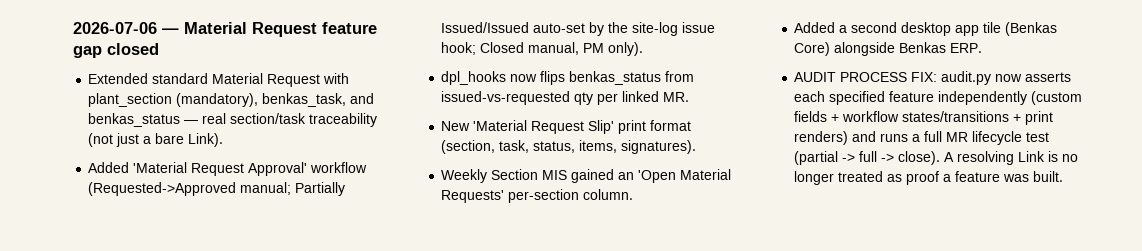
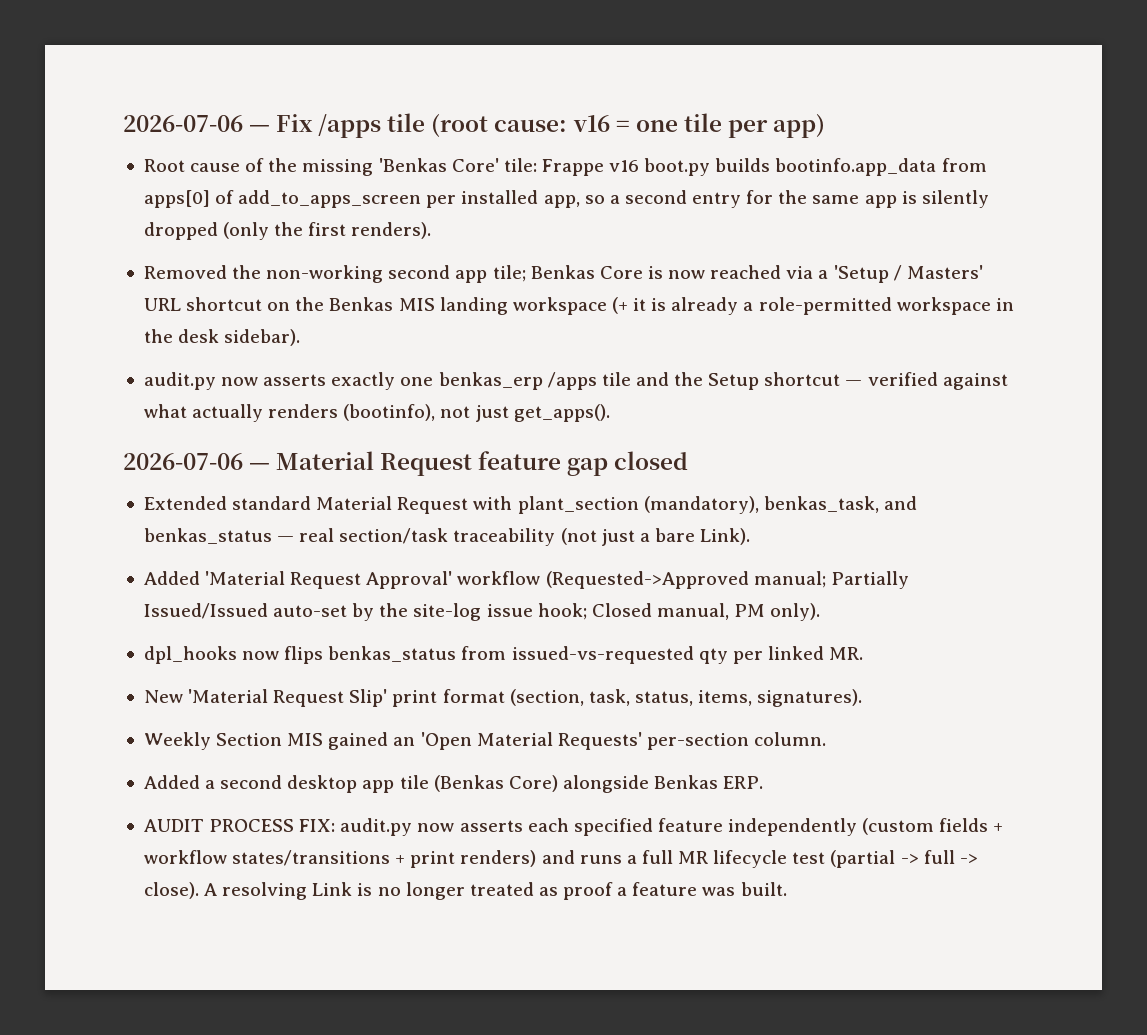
+ 2026-07-06 — Fix /apps tile (root cause: v16 = one tile per app)
+ Root cause of the missing 'Benkas Core' tile: Frappe v16 boot.py builds bootinfo.app_data from apps[0] of add_to_apps_screen per installed app, so a second entry for the same app is silently dropped (only the first renders).
+ Removed the non-working second app tile; Benkas Core is now reached via a 'Setup / Masters' URL shortcut on the Benkas MIS landing workspace (+ it is already a role-permitted workspace in the desk sidebar).
+ audit.py now asserts exactly one benkas_erp /apps tile and the Setup shortcut — verified against what actually renders (bootinfo), not just get_apps().

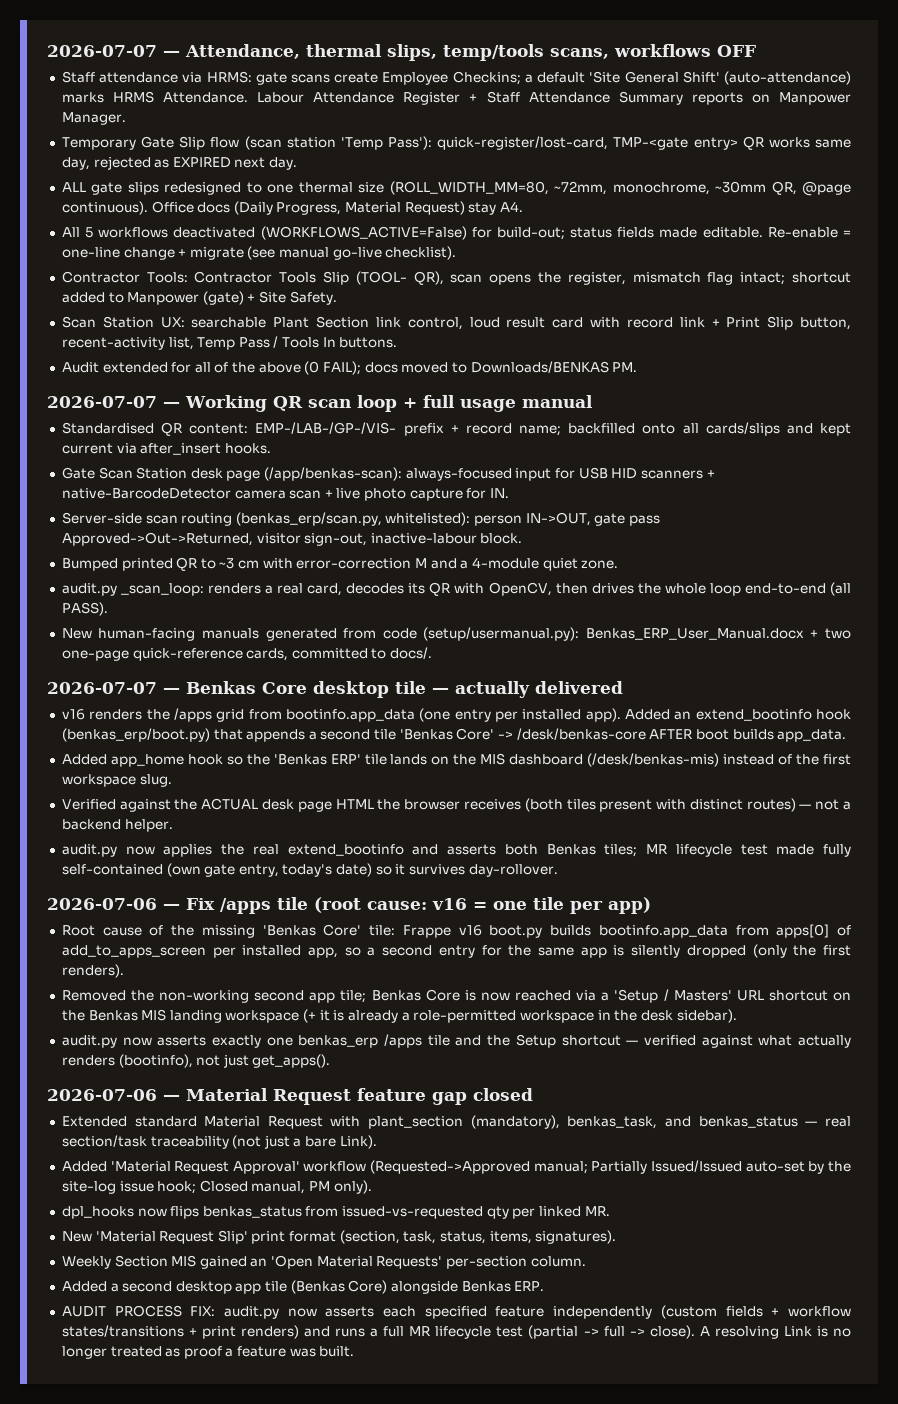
+ 2026-07-07 — Attendance, thermal slips, temp/tools scans, workflows OFF
+ Staff attendance via HRMS: gate scans create Employee Checkins; a default 'Site General Shift' (auto-attendance) marks HRMS Attendance. Labour Attendance Register + Staff Attendance Summary reports on Manpower Manager.
+ Temporary Gate Slip flow (scan station 'Temp Pass'): quick-register/lost-card, TMP-<gate entry> QR works same day, rejected as EXPIRED next day.
+ ALL gate slips redesigned to one thermal size (ROLL_WIDTH_MM=80, ~72mm, monochrome, ~30mm QR, @page continuous). Office docs (Daily Progress, Material Request) stay A4.
+ All 5 workflows deactivated (WORKFLOWS_ACTIVE=False) for build-out; status fields made editable. Re-enable = one-line change + migrate (see manual go-live checklist).
+ Contractor Tools: Contractor Tools Slip (TOOL- QR), scan opens the register, mismatch flag intact; shortcut added to Manpower (gate) + Site Safety.
+ Scan Station UX: searchable Plant Section link control, loud result card with record link + Print Slip button, recent-activity list, Temp Pass / Tools In buttons.
+ Audit extended for all of the above (0 FAIL); docs moved to Downloads/BENKAS PM.
+ 2026-07-07 — Working QR scan loop + full usage manual
+ Standardised QR content: EMP-/LAB-/GP-/VIS- prefix + record name; backfilled onto all cards/slips and kept current via after_insert hooks.
+ Gate Scan Station desk page (/app/benkas-scan): always-focused input for USB HID scanners + native-BarcodeDetector camera scan + live photo capture for IN.
+ Server-side scan routing (benkas_erp/scan.py, whitelisted): person IN->OUT, gate pass Approved->Out->Returned, visitor sign-out, inactive-labour block.
+ Bumped printed QR to ~3 cm with error-correction M and a 4-module quiet zone.
+ audit.py _scan_loop: renders a real card, decodes its QR with OpenCV, then drives the whole loop end-to-end (all PASS).
+ New human-facing manuals generated from code (setup/usermanual.py): Benkas_ERP_User_Manual.docx + two one-page quick-reference cards, committed to docs/.
+ 2026-07-07 — Benkas Core desktop tile — actually delivered
+ v16 renders the /apps grid from bootinfo.app_data (one entry per installed app). Added an extend_bootinfo hook (benkas_erp/boot.py) that appends a second tile 'Benkas Core' -> /desk/benkas-core AFTER boot builds app_data.
+ Added app_home hook so the 'Benkas ERP' tile lands on the MIS dashboard (/desk/benkas-mis) instead of the first workspace slug.
+ Verified against the ACTUAL desk page HTML the browser receives (both tiles present with distinct routes) — not a backend helper.
+ audit.py now applies the real extend_bootinfo and asserts both Benkas tiles; MR lifecycle test made fully self-contained (own gate entry, today's date) so it survives day-rollover.

